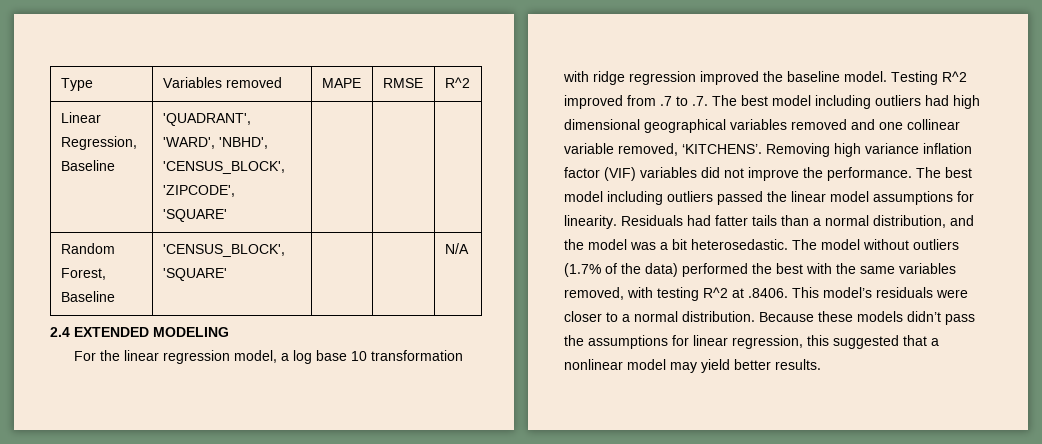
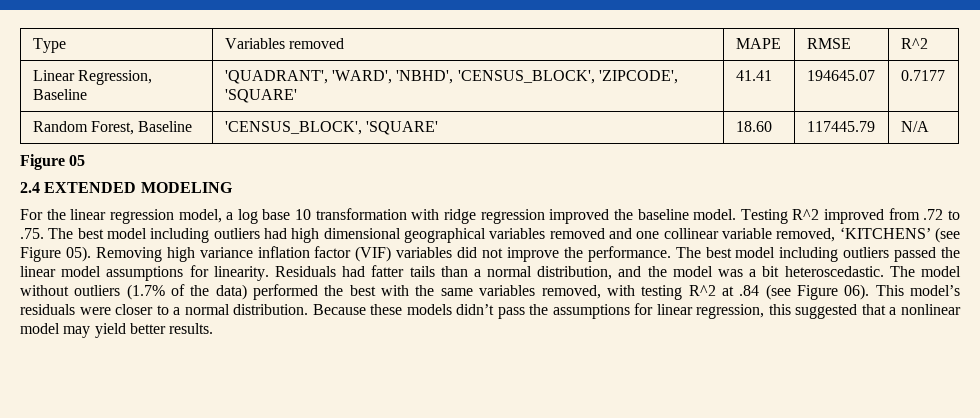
- Linear Regression, Baseline | 'QUADRANT', 'WARD', 'NBHD', 'CENSUS_BLOCK', 'ZIPCODE', 'SQUARE' | | |
+ Linear Regression, Baseline | 'QUADRANT', 'WARD', 'NBHD', 'CENSUS_BLOCK', 'ZIPCODE', 'SQUARE' | 41.41 | 194645.07 | 0.7177
- Random Forest, Baseline | 'CENSUS_BLOCK', 'SQUARE' | | | N/A
+ Random Forest, Baseline | 'CENSUS_BLOCK', 'SQUARE' | 18.60 | 117445.79 | N/A
+ Figure 05
- Testing R^2 improved from .7 to .7. The best model including outliers had high dimensional geographical variables removed and one collinear variable removed, ‘KITCHENS’.
+ Testing R^2 improved from .72 to .75. The best model including outliers had high dimensional geographical variables removed and one collinear variable removed, ‘KITCHENS’ (see Figure 05).
- Residuals had fatter tails than a normal distribution, and the model was a bit heterosedastic.
+ Residuals had fatter tails than a normal distribution, and the model was a bit heteroscedastic.
- The model without outliers (1.7% of the data) performed the best with the same variables removed, with testing R^2 at .8406. This model’s residuals were closer to a normal distribution.
+ The model without outliers (1.7% of the data) performed the best with the same variables removed, with testing R^2 at .84 (see Figure 06). This model’s residuals were closer to a normal distribution.

